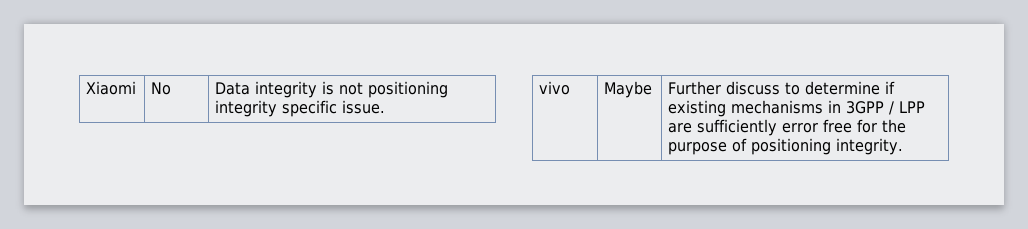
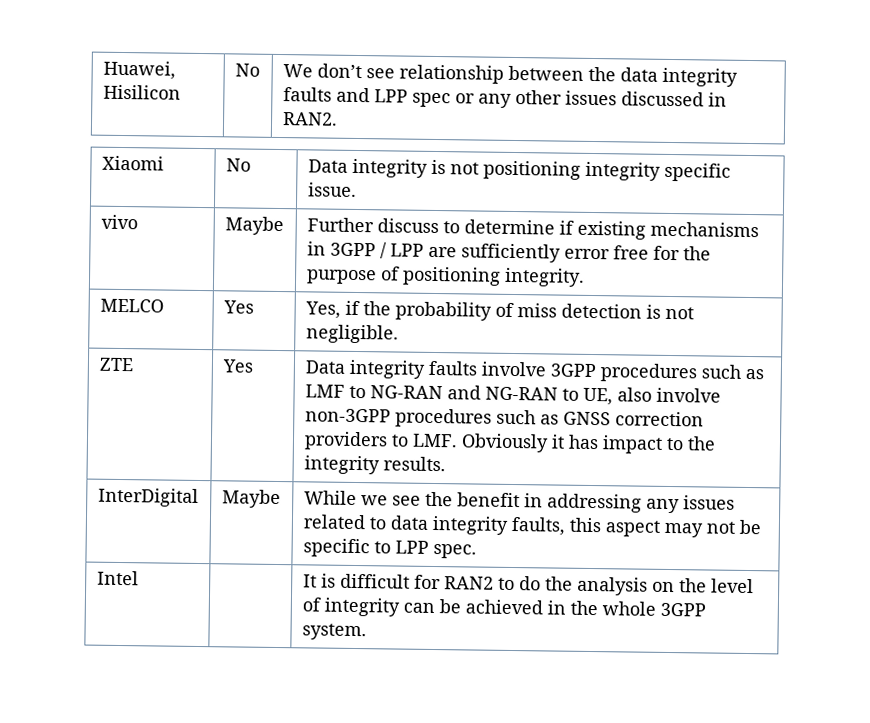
+ Huawei, Hisilicon | No | We don’t see relationship between the data integrity faults and LPP spec or any other issues discussed in RAN2.
+ MELCO | Yes | Yes, if the probability of miss detection is not negligible.
+ ZTE | Yes | Data integrity faults involve 3GPP procedures such as LMF to NG-RAN and NG-RAN to UE, also involve non-3GPP procedures such as GNSS correction providers to LMF. Obviously it has impact to the integrity results.
+ InterDigital | Maybe | While we see the benefit in addressing any issues related to data integrity faults, this aspect may not be specific to LPP spec.
+ Intel | | It is difficult for RAN2 to do the analysis on the level of integrity can be achieved in the whole 3GPP system.

